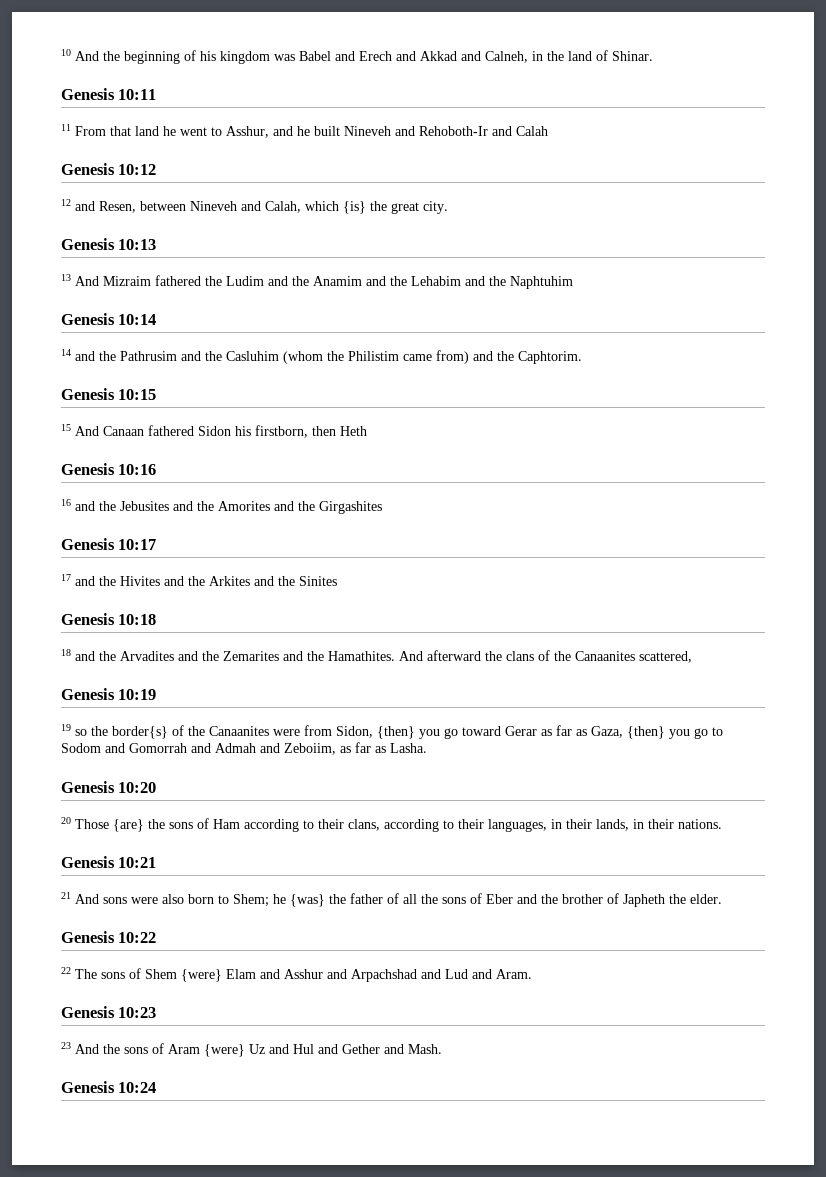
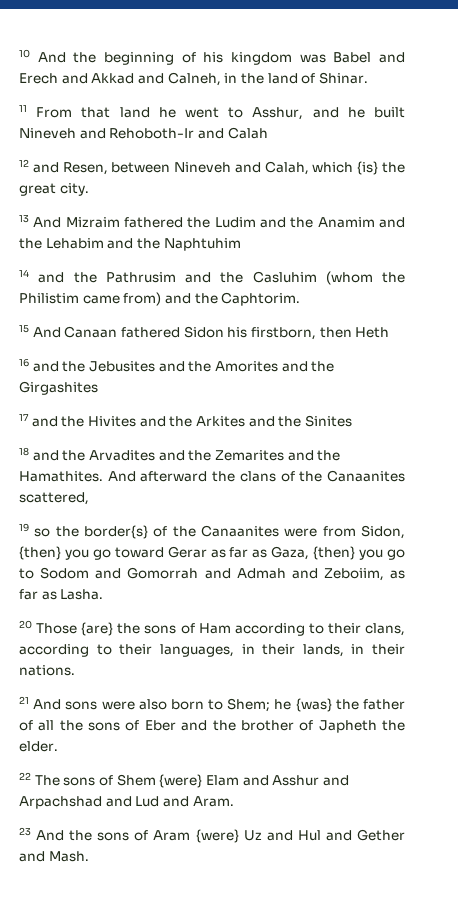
- Genesis 10:11
- Genesis 10:12
- Genesis 10:13
- Genesis 10:14
- Genesis 10:15
- Genesis 10:16
- Genesis 10:17
- Genesis 10:18
- Genesis 10:19
- Genesis 10:20
- Genesis 10:21
- Genesis 10:22
- Genesis 10:23
- Genesis 10:24

